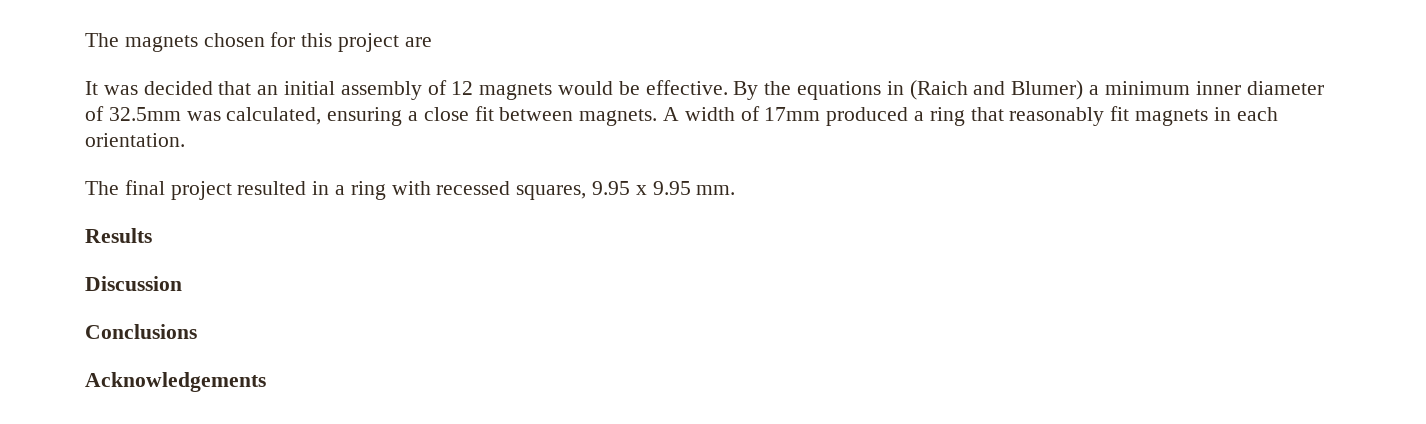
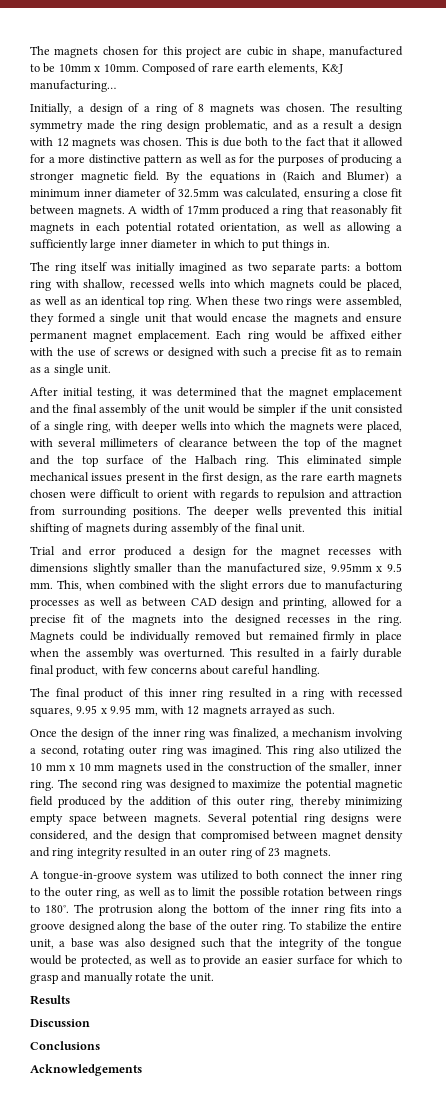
- The magnets chosen for this project are
- It was decided that an initial assembly of 12 magnets would be effective.
+ The magnets chosen for this project are cubic in shape, manufactured to be 10mm x 10mm. Composed of rare earth elements, K&J manufacturing…
+ Initially, a design of a ring of 8 magnets was chosen. The resulting symmetry made the ring design problematic, and as a result a design with 12 magnets was chosen. This is due both to the fact that it allowed for a more distinctive pattern as well as for the purposes of producing a stronger magnetic field.
- A width of 17mm produced a ring that reasonably fit magnets in each orientation.
- The final project resulted in a ring with recessed squares, 9.95 x 9.95 mm.
+ A width of 17mm produced a ring that reasonably fit magnets in each potential rotated orientation, as well as allowing a sufficiently large inner diameter in which to put things in.
+ The ring itself was initially imagined as two separate parts: a bottom ring with shallow, recessed wells into which magnets could be placed, as well as an identical top ring. When these two rings were assembled, they formed a single unit that would encase the magnets and ensure permanent magnet emplacement. Each ring would be affixed either with the use of screws or designed with such a precise fit as to remain as a single unit.
+ After initial testing, it was determined that the magnet emplacement and the final assembly of the unit would be simpler if the unit consisted of a single ring, with deeper wells into which the magnets were placed, with several millimeters of clearance between the top of the magnet and the top surface of the Halbach ring. This eliminated simple mechanical issues present in the first design, as the rare earth magnets chosen were difficult to orient with regards to repulsion and attraction from surrounding positions. The deeper wells prevented this initial shifting of magnets during assembly of the final unit.
+ Trial and error produced a design for the magnet recesses with dimensions slightly smaller than the manufactured size, 9.95mm x 9.5 mm. This, when combined with the slight errors due to manufacturing processes as well as between CAD design and printing, allowed for a precise fit of the magnets into the designed recesses in the ring. Magnets could be individually removed but remained firmly in place when the assembly was overturned. This resulted in a fairly durable final product, with few concerns about careful handling.
+ The final product of this inner ring resulted in a ring with recessed squares, 9.95 x 9.95 mm, with 12 magnets arrayed as such.
+ Once the design of the inner ring was finalized, a mechanism involving a second, rotating outer ring was imagined. This ring also utilized the 10 mm x 10 mm magnets used in the construction of the smaller, inner ring. The second ring was designed to maximize the potential magnetic field produced by the addition of this outer ring, thereby minimizing empty space between magnets. Several potential ring designs were considered, and the design that compromised between magnet density and ring integrity resulted in an outer ring of 23 magnets.
+ A tongue-in-groove system was utilized to both connect the inner ring to the outer ring, as well as to limit the possible rotation between rings to 180°. The protrusion along the bottom of the inner ring fits into a groove designed along the base of the outer ring. To stabilize the entire unit, a base was also designed such that the integrity of the tongue would be protected, as well as to provide an easier surface for which to grasp and manually rotate the unit.

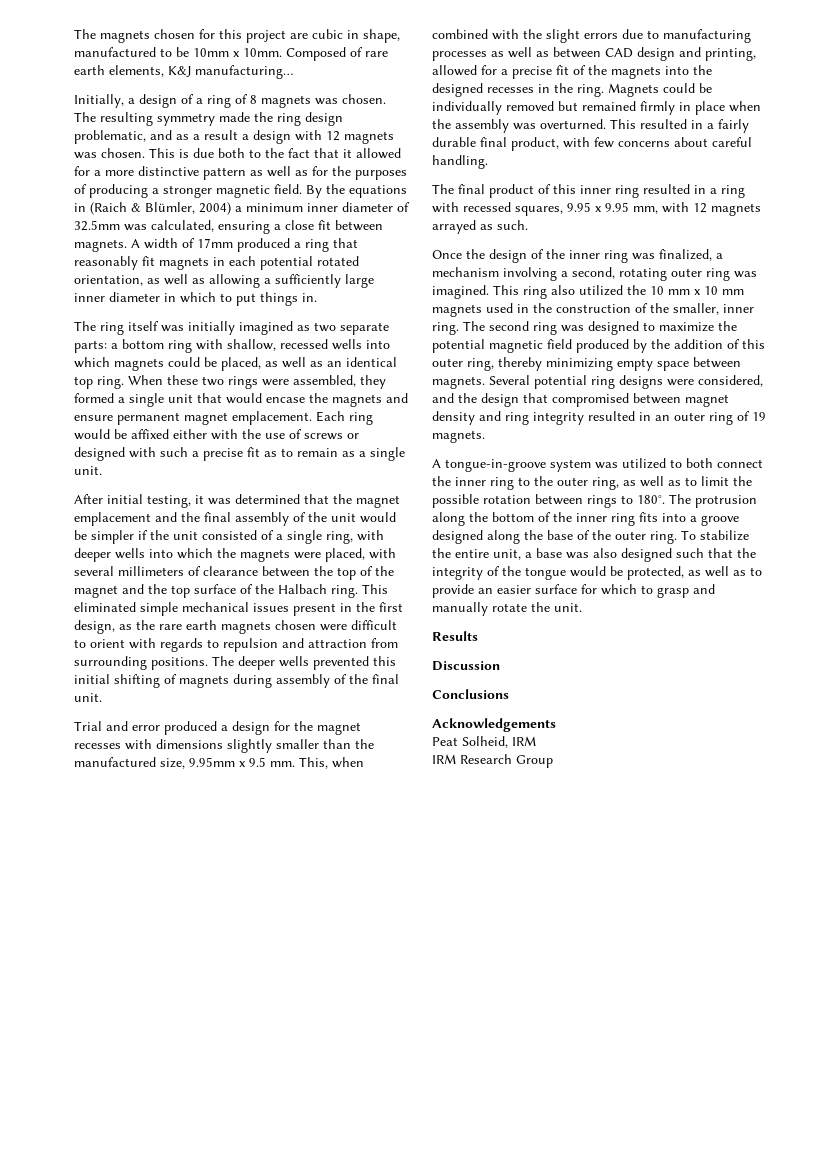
- By the equations in (Raich and Blumer) a minimum inner diameter of 32.5mm was calculated, ensuring a close fit between magnets.
+ By the equations in (Raich & Blümler, 2004) a minimum inner diameter of 32.5mm was calculated, ensuring a close fit between magnets.
- Several potential ring designs were considered, and the design that compromised between magnet density and ring integrity resulted in an outer ring of 23 magnets.
+ Several potential ring designs were considered, and the design that compromised between magnet density and ring integrity resulted in an outer ring of 19 magnets.
+ Peat Solheid, IRM
+ IRM Research Group

